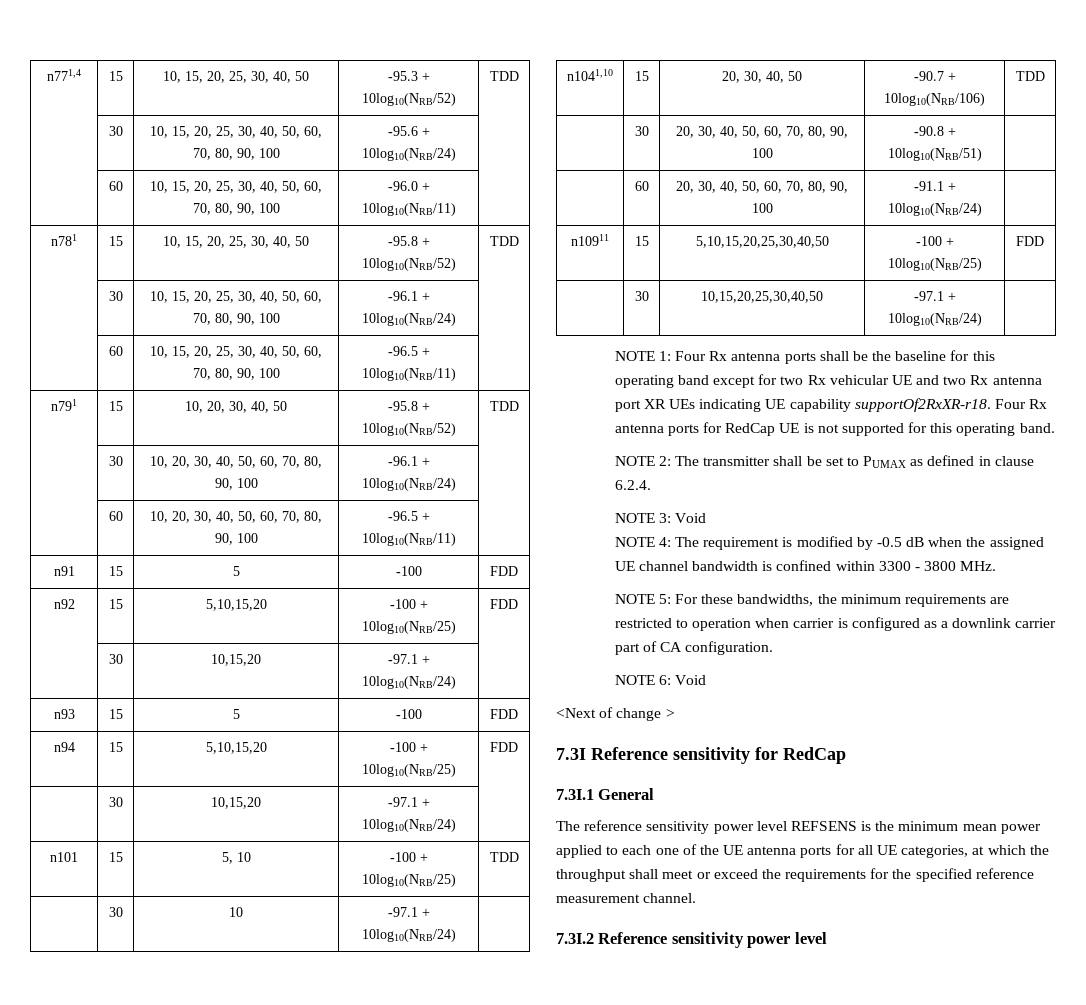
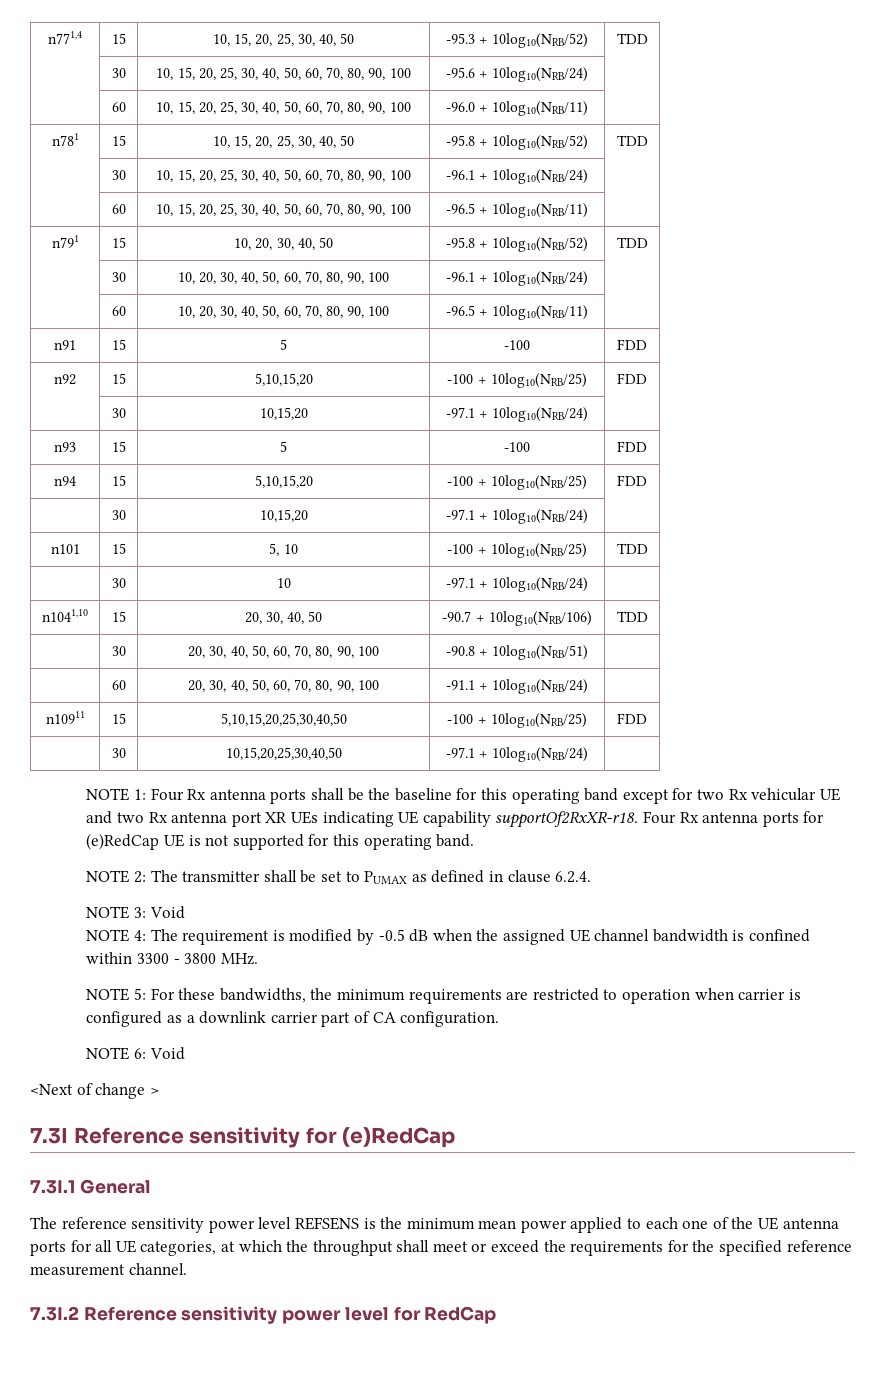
- Four Rx antenna ports for RedCap UE is not supported for this operating band.
+ Four Rx antenna ports for (e)RedCap UE is not supported for this operating band.
- 7.3I Reference sensitivity for RedCap
+ 7.3I Reference sensitivity for (e)RedCap
- 7.3I.2 Reference sensitivity power level
+ 7.3I.2 Reference sensitivity power level for RedCap

